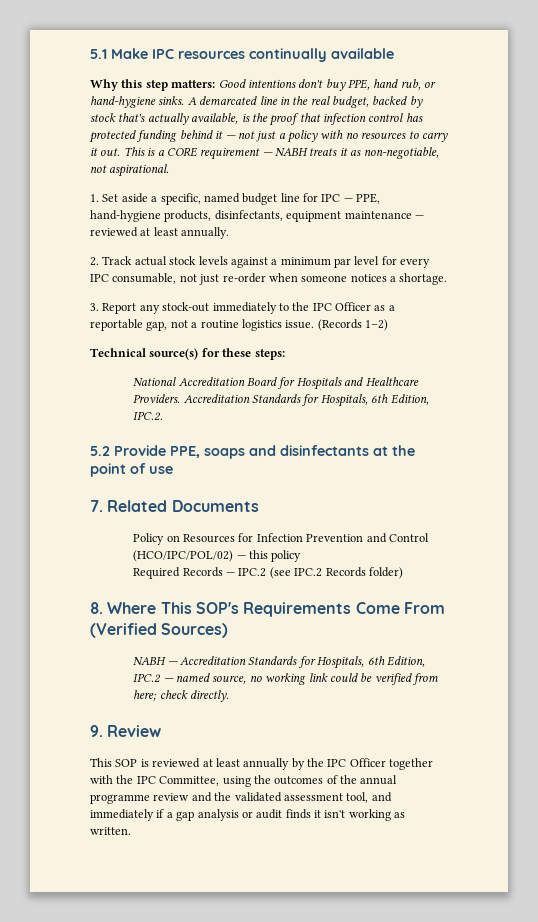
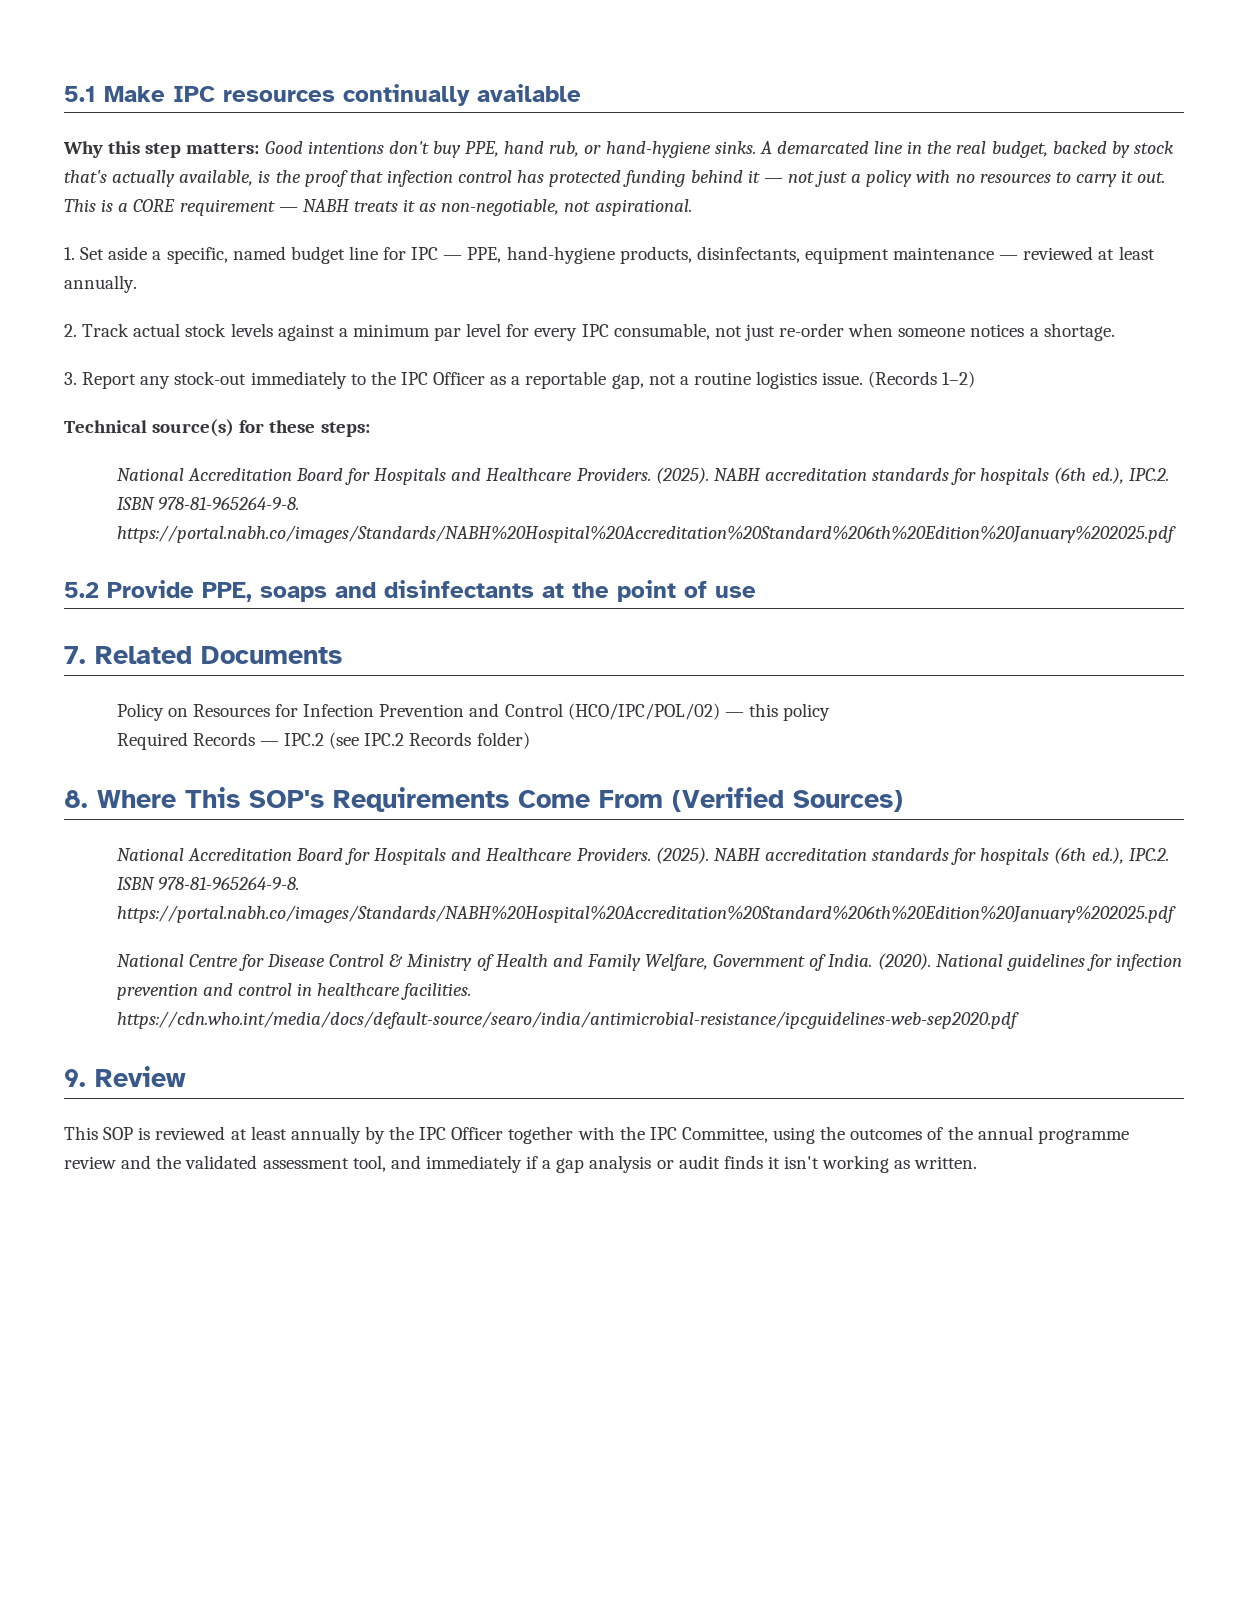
  Technical source(s) for these steps:
- National Accreditation Board for Hospitals and Healthcare Providers. Accreditation Standards for Hospitals, 6th Edition, IPC.2.
+ National Accreditation Board for Hospitals and Healthcare Providers. (2025). NABH accreditation standards for hospitals (6th ed.), IPC.2. ISBN 978-81-965264-9-8. https://portal.nabh.co/images/Standards/NABH%20Hospital%20Accreditation%20Standard%206th%20Edition%20January%202025.pdf
  8. Where This SOP's Requirements Come From (Verified Sources)
- NABH — Accreditation Standards for Hospitals, 6th Edition, IPC.2 — named source, no working link could be verified from here; check directly.
+ National Accreditation Board for Hospitals and Healthcare Providers. (2025). NABH accreditation standards for hospitals (6th ed.), IPC.2. ISBN 978-81-965264-9-8. https://portal.nabh.co/images/Standards/NABH%20Hospital%20Accreditation%20Standard%206th%20Edition%20January%202025.pdf
+ National Centre for Disease Control & Ministry of Health and Family Welfare, Government of India. (2020). National guidelines for infection prevention and control in healthcare facilities. https://cdn.who.int/media/docs/default-source/searo/india/antimicrobial-resistance/ipcguidelines-web-sep2020.pdf

